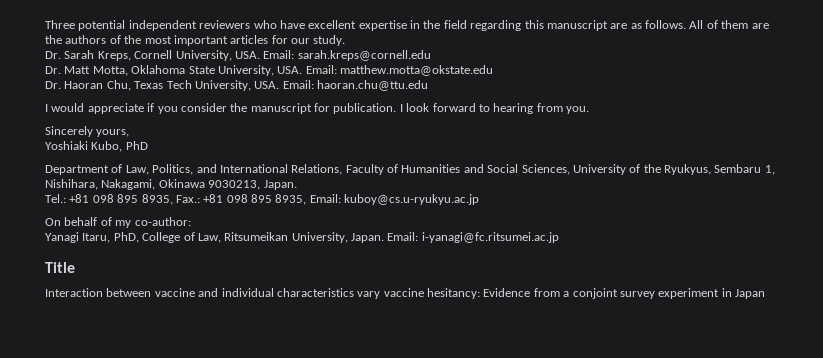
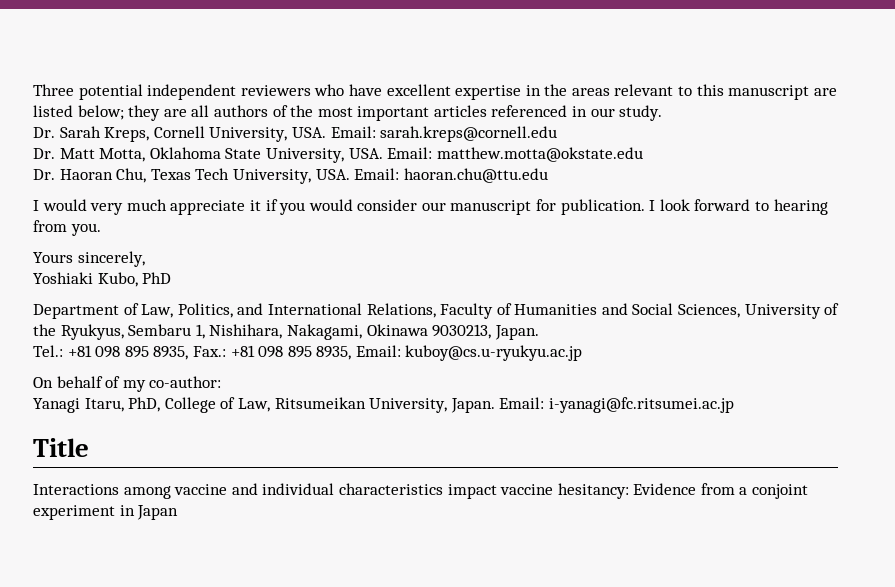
- Three potential independent reviewers who have excellent expertise in the field regarding this manuscript are as follows. All of them are the authors of the most important articles for our study.
+ Three potential independent reviewers who have excellent expertise in the areas relevant to this manuscript are listed below; they are all authors of the most important articles referenced in our study.
- I would appreciate if you consider the manuscript for publication.
+ I would very much appreciate it if you would consider our manuscript for publication.
- Sincerely yours,
+ Yours sincerely,
- Interaction between vaccine and individual characteristics vary vaccine hesitancy: Evidence from a conjoint survey experiment in Japan
+ Interactions among vaccine and individual characteristics impact vaccine hesitancy: Evidence from a conjoint experiment in Japan

